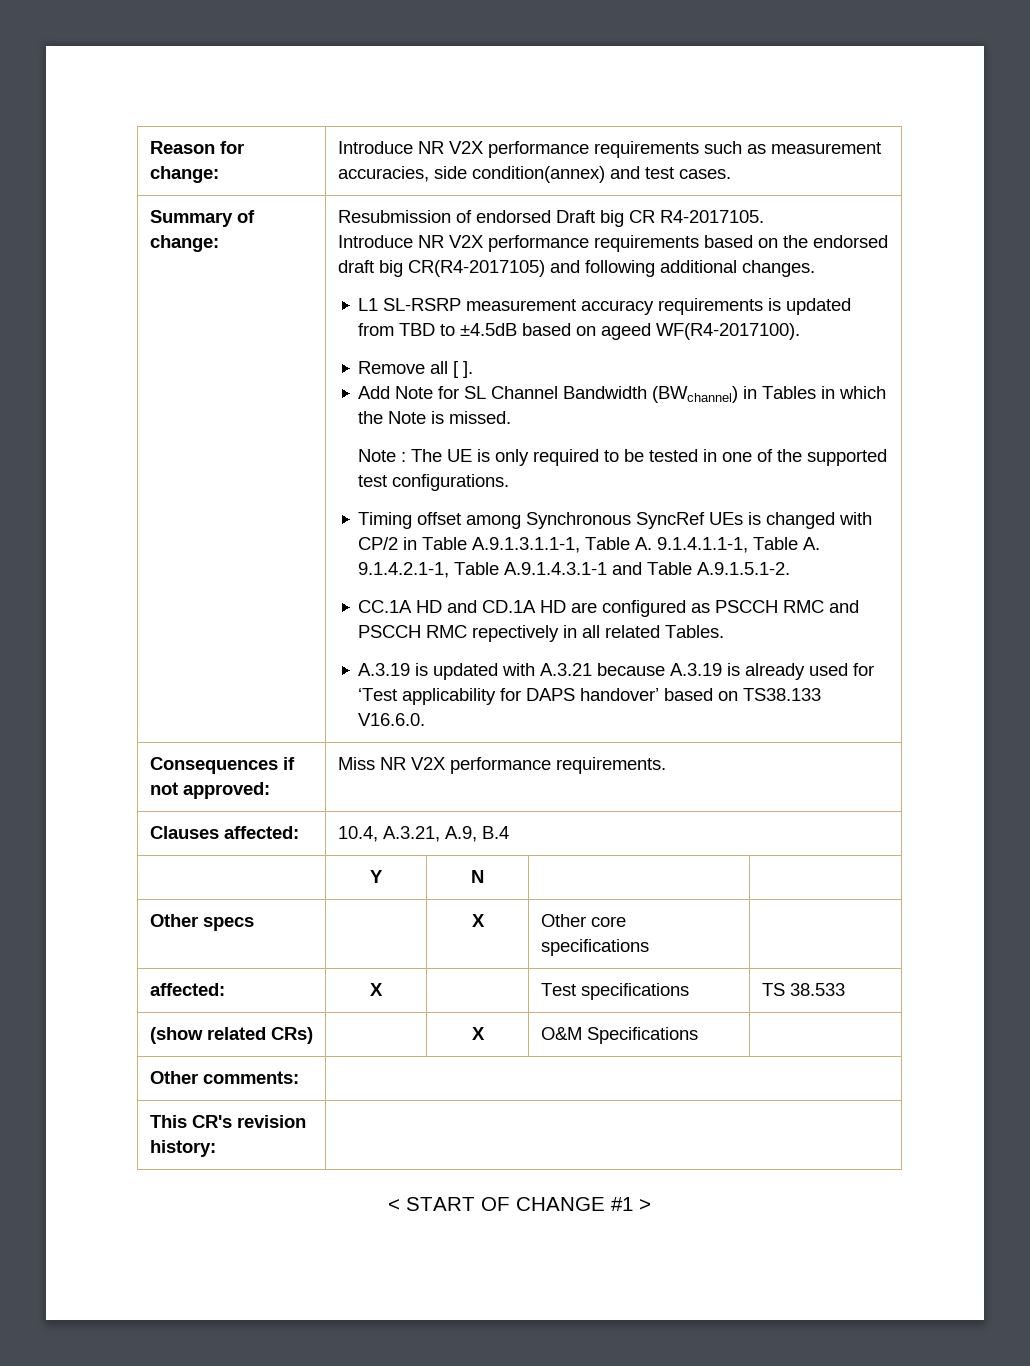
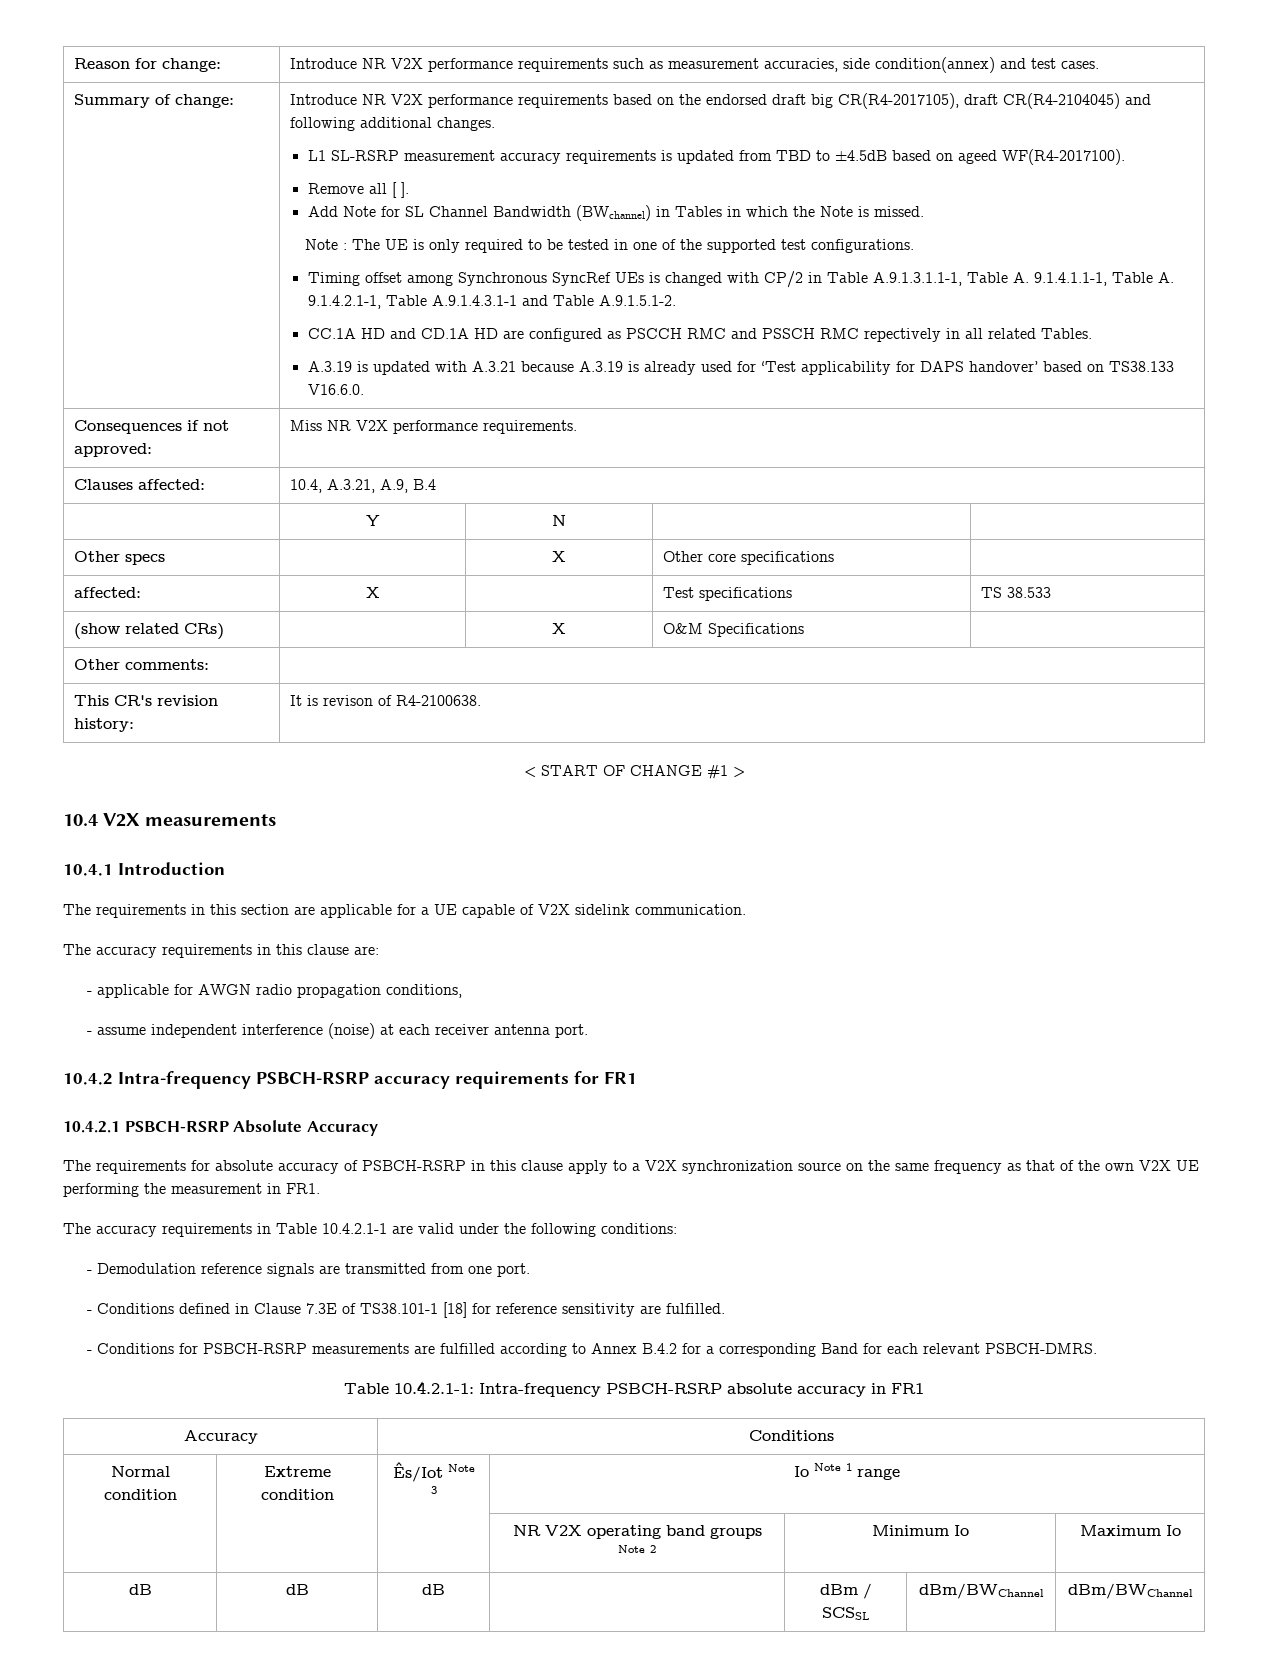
- Resubmission of endorsed Draft big CR R4-2017105.
- Introduce NR V2X performance requirements based on the endorsed draft big CR(R4-2017105) and following additional changes.
+ Introduce NR V2X performance requirements based on the endorsed draft big CR(R4-2017105), draft CR(R4-2104045) and following additional changes.
- CC.1A HD and CD.1A HD are configured as PSCCH RMC and PSCCH RMC repectively in all related Tables.
+ CC.1A HD and CD.1A HD are configured as PSCCH RMC and PSSCH RMC repectively in all related Tables.
- This CR's revision history: |
+ This CR's revision history: | It is revison of R4-2100638.
+ 10.4 V2X measurements
+ 10.4.1 Introduction
+ The requirements in this section are applicable for a UE capable of V2X sidelink communication.
+ The accuracy requirements in this clause are:
+ - applicable for AWGN radio propagation conditions,
+ - assume independent interference (noise) at each receiver antenna port.
+ 10.4.2 Intra-frequency PSBCH-RSRP accuracy requirements for FR1
+ 10.4.2.1 PSBCH-RSRP Absolute Accuracy
+ The requirements for absolute accuracy of PSBCH-RSRP in this clause apply to a V2X synchronization source on the same frequency as that of the own V2X UE performing the measurement in FR1.
+ The accuracy requirements in Table 10.4.2.1-1 are valid under the following conditions:
+ - Demodulation reference signals are transmitted from one port.
+ - Conditions defined in Clause 7.3E of TS38.101-1 [18] for reference sensitivity are fulfilled.
+ - Conditions for PSBCH-RSRP measurements are fulfilled according to Annex B.4.2 for a corresponding Band for each relevant PSBCH-DMRS.
+ Table 10.4.2.1-1: Intra-frequency PSBCH-RSRP absolute accuracy in FR1
+ Accuracy | Conditions
+ Normal condition | Extreme condition | Ês/Iot Note 3 | Io Note 1 range
+ | | | NR V2X operating band groups Note 2 | Minimum Io | Maximum Io
+ dB | dB | dB | | dBm / SCSSL | dBm/BWChannel | dBm/BWChannel

